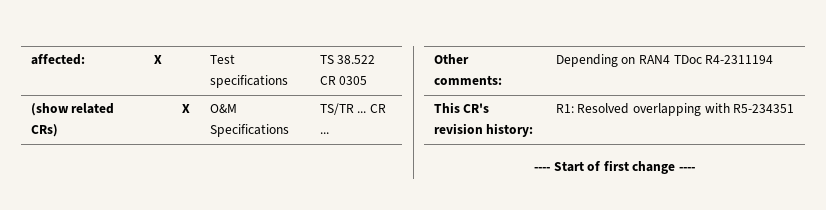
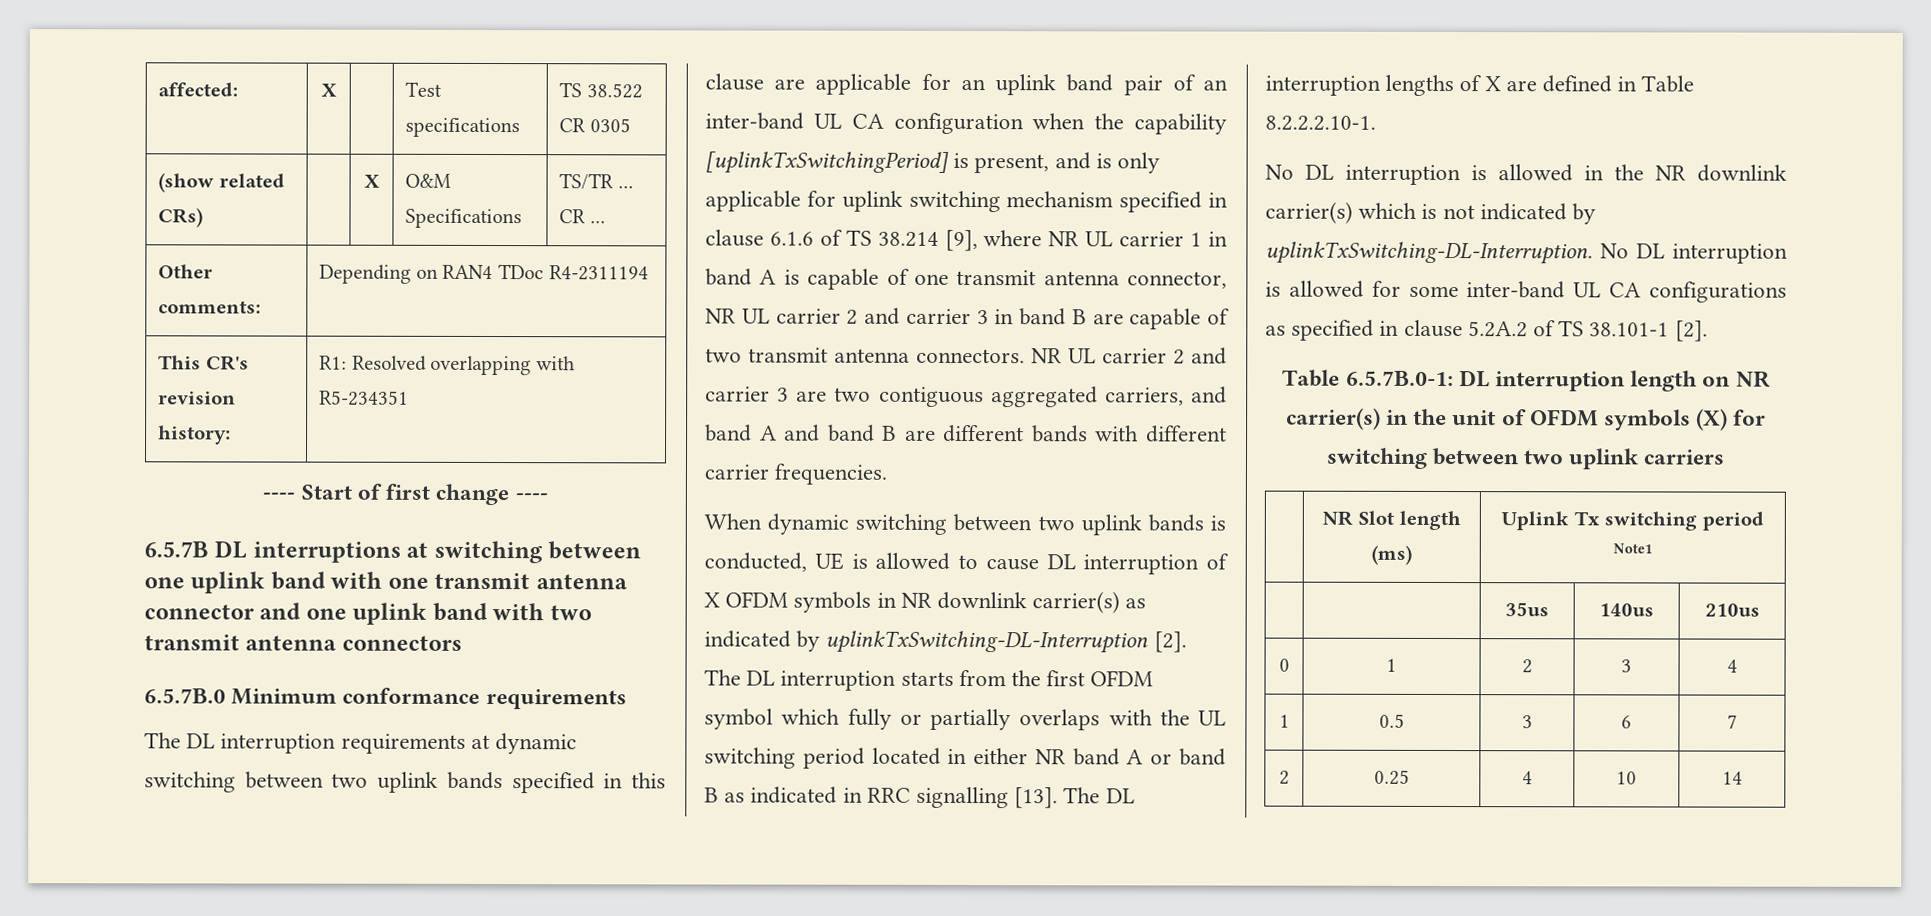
+ 6.5.7B DL interruptions at switching between one uplink band with one transmit antenna connector and one uplink band with two transmit antenna connectors
+ 6.5.7B.0 Minimum conformance requirements
+ The DL interruption requirements at dynamic switching between two uplink bands specified in this clause are applicable for an uplink band pair of an inter-band UL CA configuration when the capability [uplinkTxSwitchingPeriod] is present, and is only applicable for uplink switching mechanism specified in clause 6.1.6 of TS 38.214 [9], where NR UL carrier 1 in band A is capable of one transmit antenna connector, NR UL carrier 2 and carrier 3 in band B are capable of two transmit antenna connectors. NR UL carrier 2 and carrier 3 are two contiguous aggregated carriers, and band A and band B are different bands with different carrier frequencies.
+ When dynamic switching between two uplink bands is conducted, UE is allowed to cause DL interruption of X OFDM symbols in NR downlink carrier(s) as indicated by uplinkTxSwitching-DL-Interruption [2]. The DL interruption starts from the first OFDM symbol which fully or partially overlaps with the UL switching period located in either NR band A or band B as indicated in RRC signalling [13]. The DL interruption lengths of X are defined in Table 8.2.2.2.10-1.
+ No DL interruption is allowed in the NR downlink carrier(s) which is not indicated by uplinkTxSwitching-DL-Interruption. No DL interruption is allowed for some inter-band UL CA configurations as specified in clause 5.2A.2 of TS 38.101-1 [2].
+ Table 6.5.7B.0-1: DL interruption length on NR carrier(s) in the unit of OFDM symbols (X) for switching between two uplink carriers
+ | NR Slot length (ms) | Uplink Tx switching period Note1
+ | | 35us | 140us | 210us
+ 0 | 1 | 2 | 3 | 4
+ 1 | 0.5 | 3 | 6 | 7
+ 2 | 0.25 | 4 | 10 | 14

